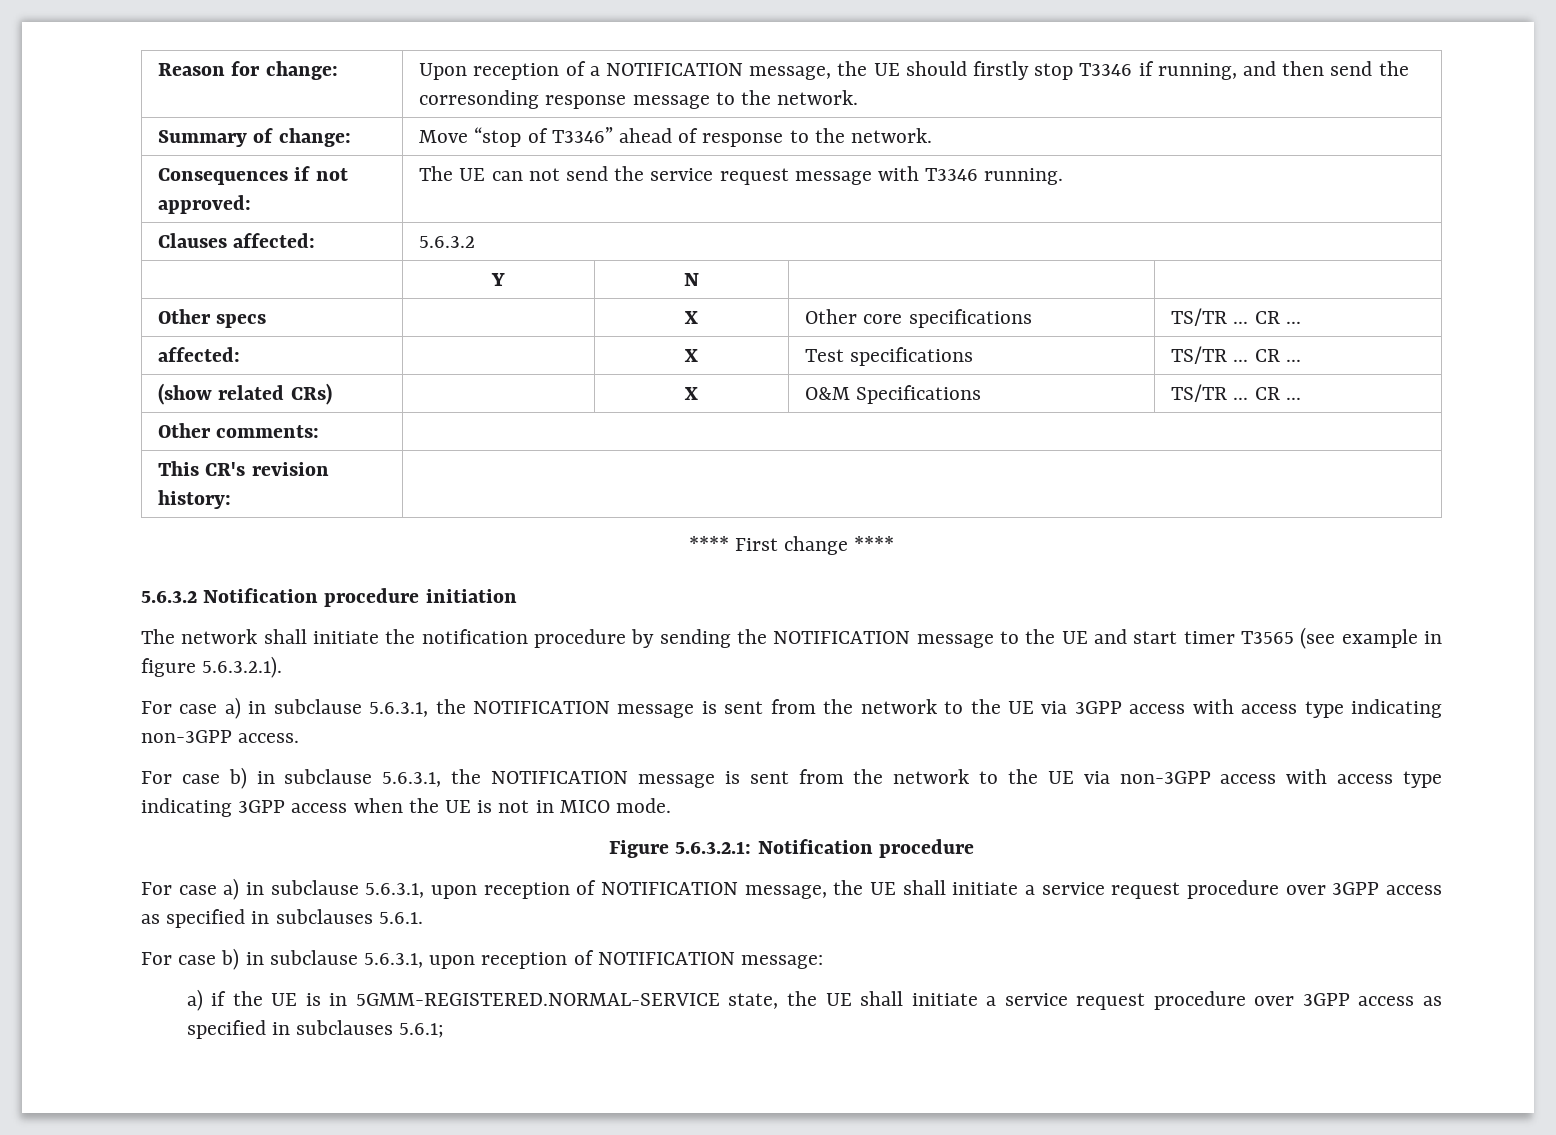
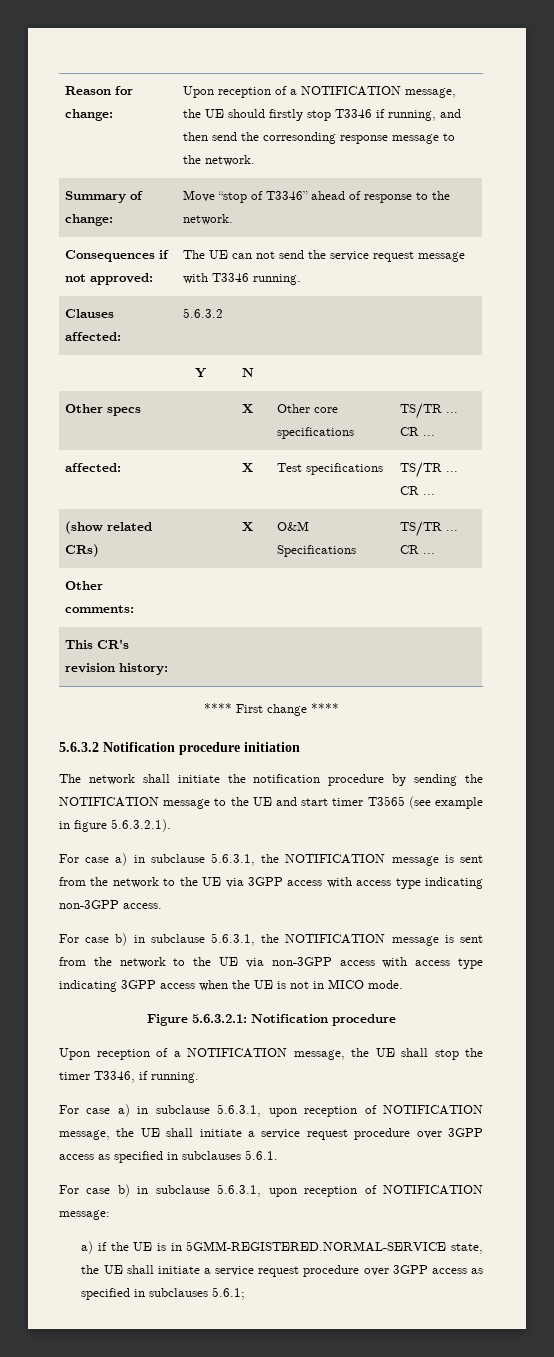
+ Upon reception of a NOTIFICATION message, the UE shall stop the timer T3346, if running.

